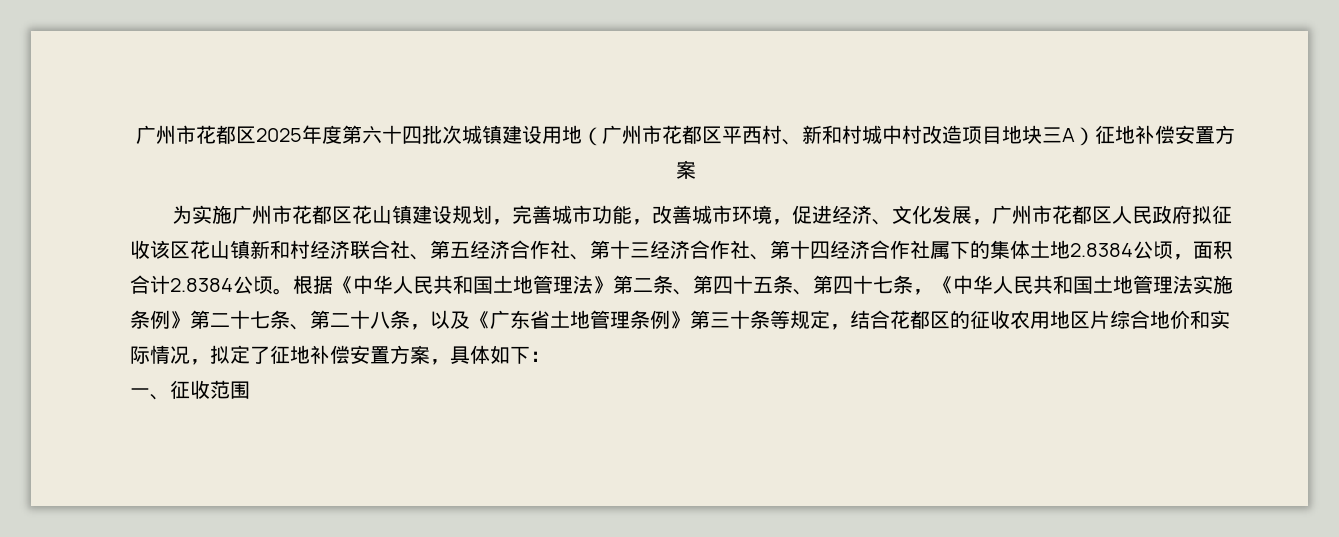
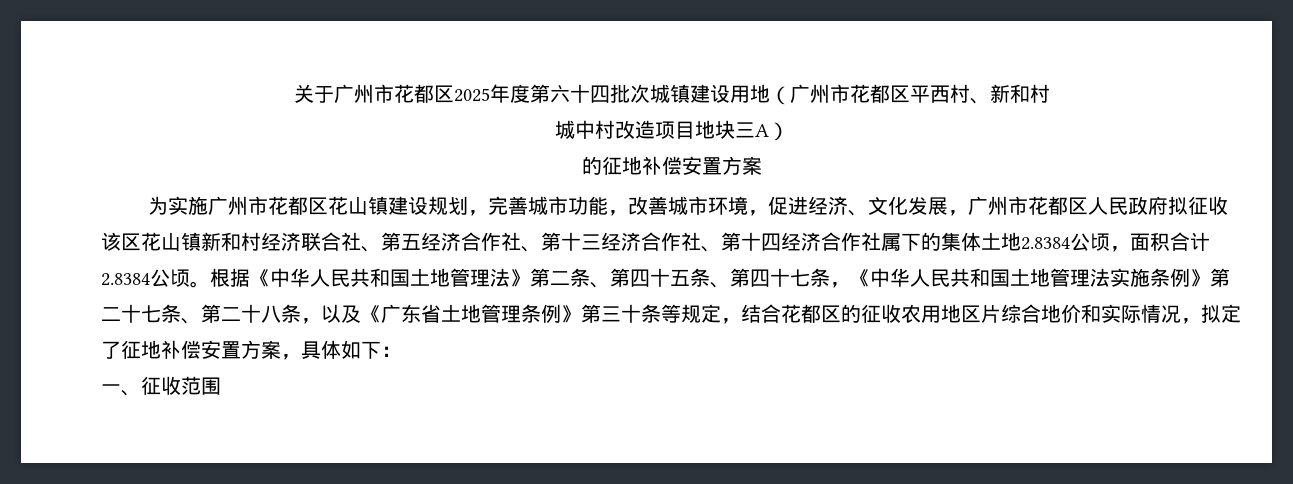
- 广州市花都区2025年度第六十四批次城镇建设用地（广州市花都区平西村、新和村城中村改造项目地块三A）征地补偿安置方案
+ 关于广州市花都区2025年度第六十四批次城镇建设用地（广州市花都区平西村、新和村
+ 城中村改造项目地块三A）
+ 的征地补偿安置方案

